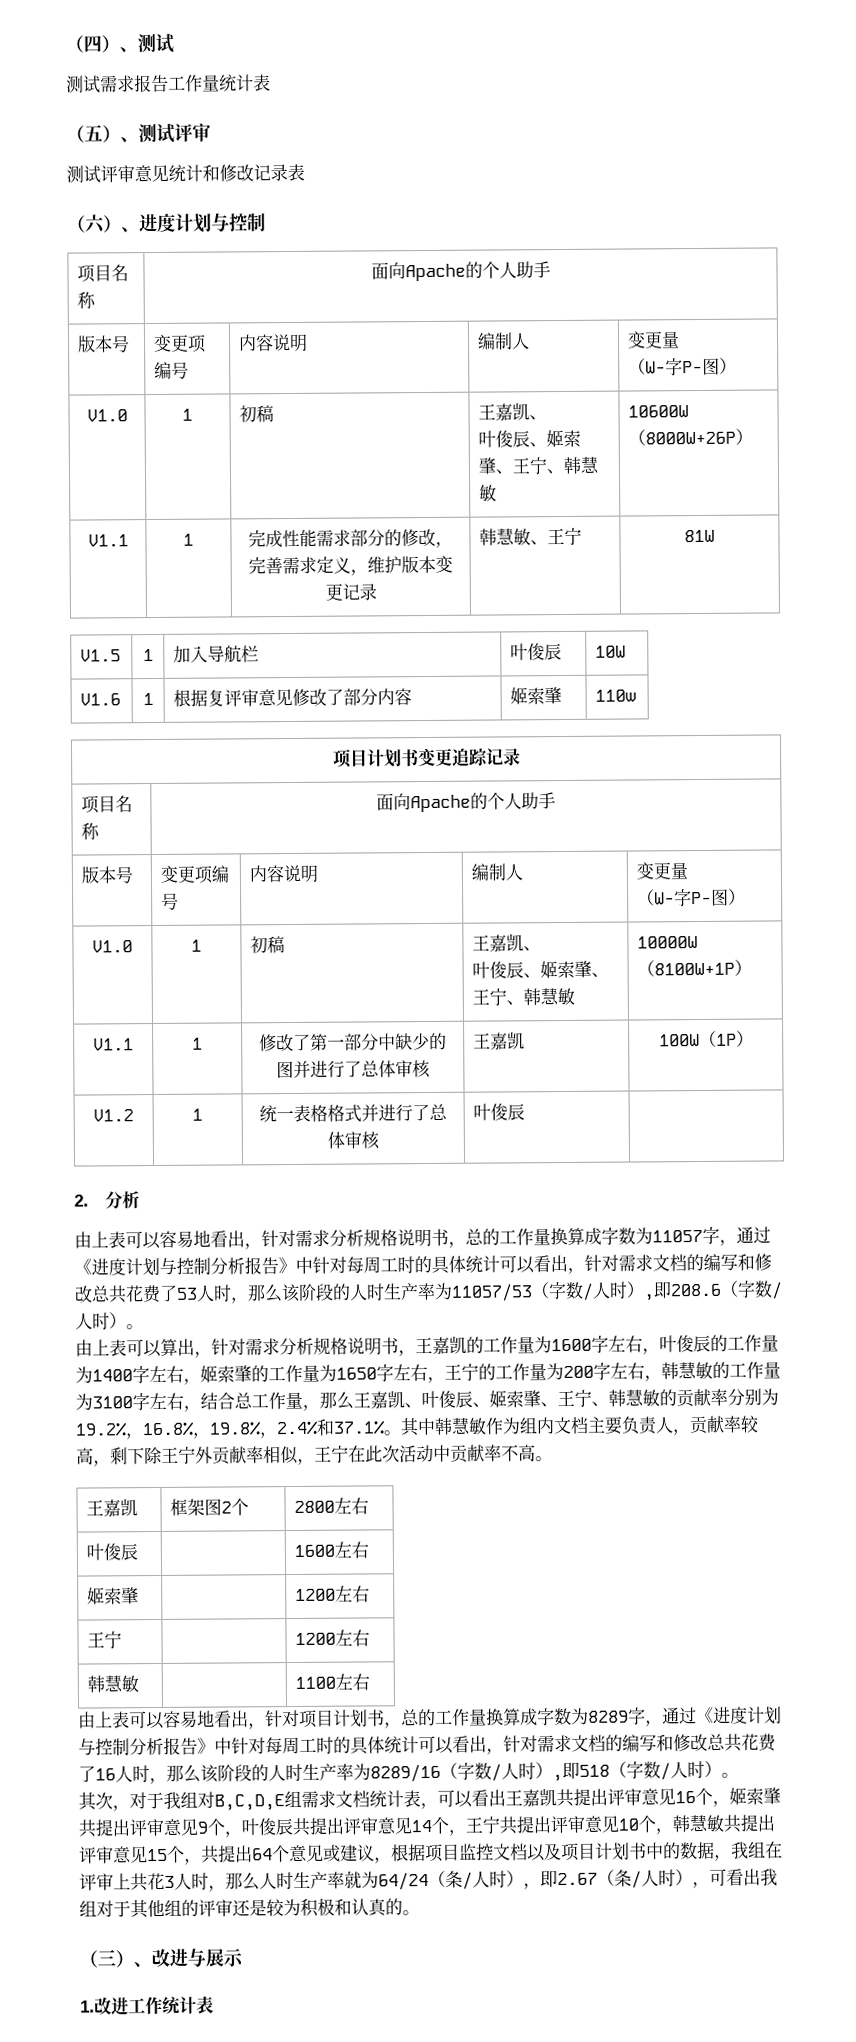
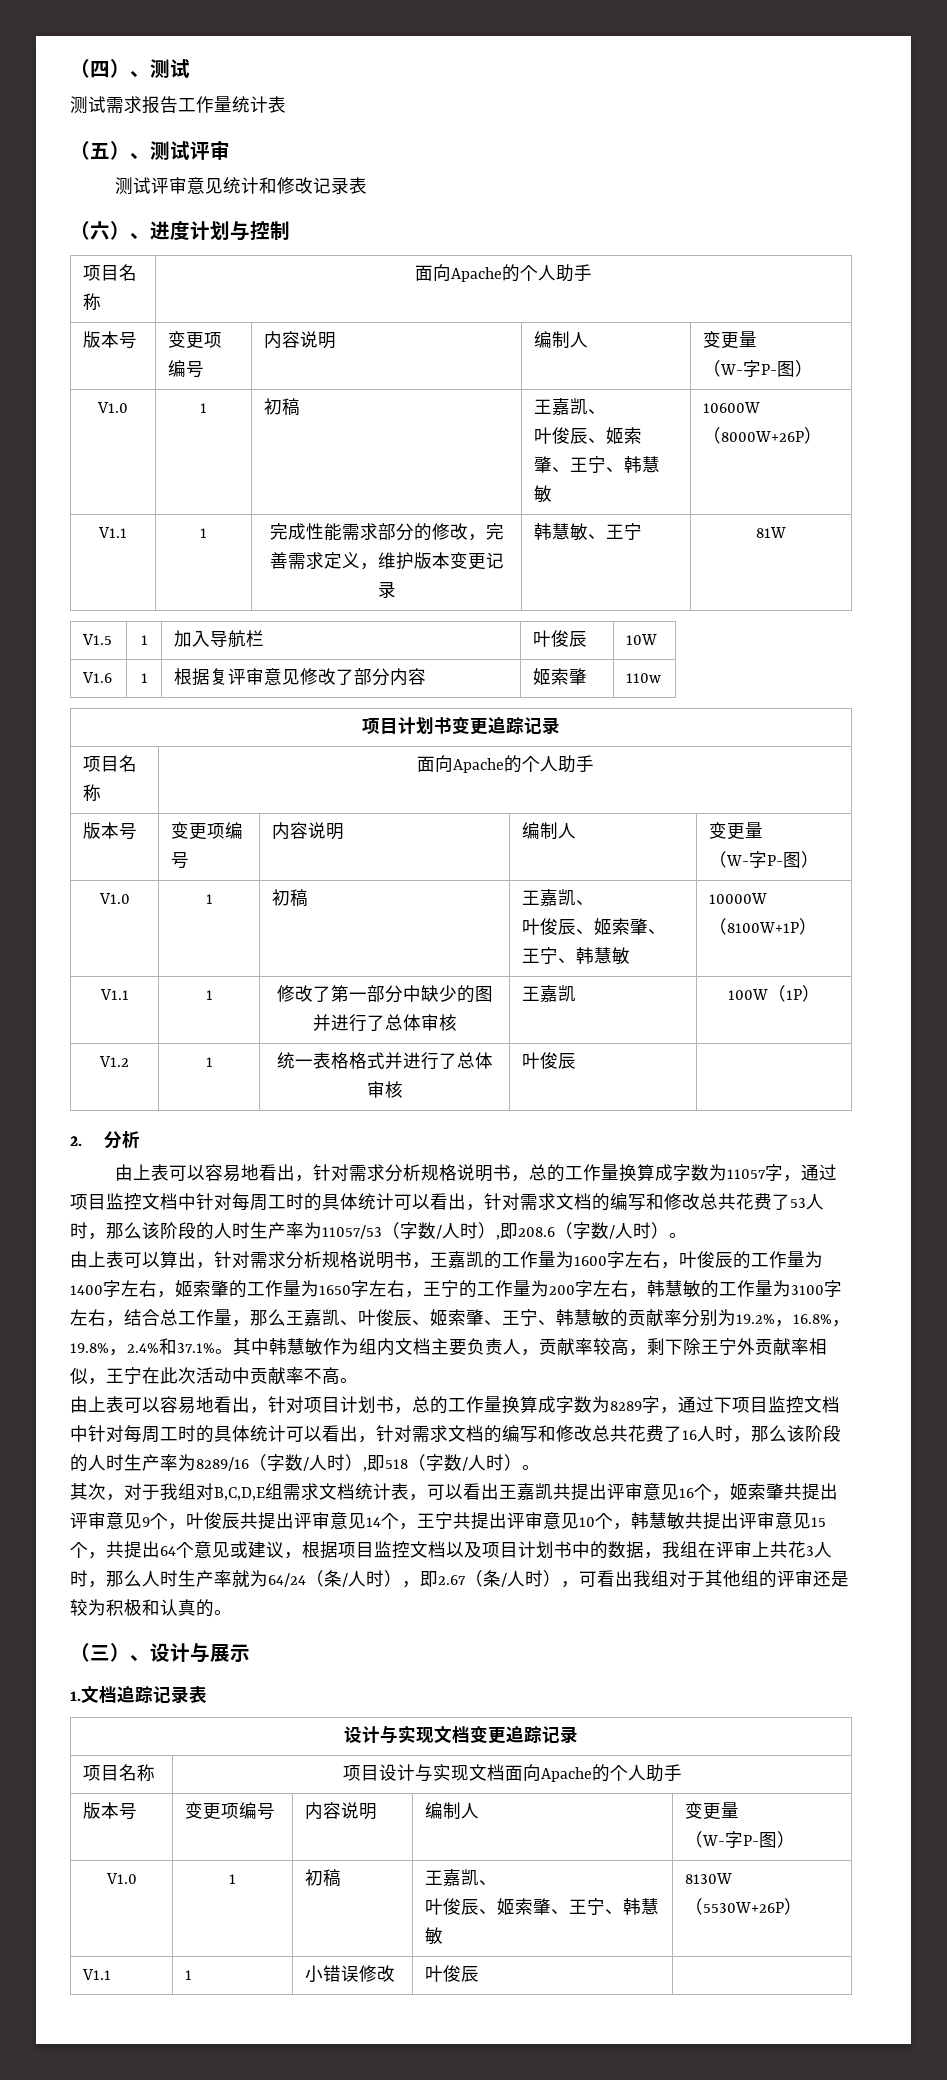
- 由上表可以容易地看出，针对需求分析规格说明书，总的工作量换算成字数为11057字，通过《进度计划与控制分析报告》中针对每周工时的具体统计可以看出，针对需求文档的编写和修改总共花费了53人时，那么该阶段的人时生产率为11057/53（字数/人时）,即208.6（字数/人时）。
+ 由上表可以容易地看出，针对需求分析规格说明书，总的工作量换算成字数为11057字，通过项目监控文档中针对每周工时的具体统计可以看出，针对需求文档的编写和修改总共花费了53人时，那么该阶段的人时生产率为11057/53（字数/人时）,即208.6（字数/人时）。
- 王嘉凯 | 框架图2个 | 2800左右
- 叶俊辰 | | 1600左右
- 姬索肇 | | 1200左右
- 王宁 | | 1200左右
- 韩慧敏 | | 1100左右
- 由上表可以容易地看出，针对项目计划书，总的工作量换算成字数为8289字，通过《进度计划与控制分析报告》中针对每周工时的具体统计可以看出，针对需求文档的编写和修改总共花费了16人时，那么该阶段的人时生产率为8289/16（字数/人时）,即518（字数/人时）。
+ 由上表可以容易地看出，针对项目计划书，总的工作量换算成字数为8289字，通过下项目监控文档中针对每周工时的具体统计可以看出，针对需求文档的编写和修改总共花费了16人时，那么该阶段的人时生产率为8289/16（字数/人时）,即518（字数/人时）。
- （三）、改进与展示
+ （三）、设计与展示
- 1.改进工作统计表
+ 1.文档追踪记录表
+ 设计与实现文档变更追踪记录
+ 项目名称 | 项目设计与实现文档面向Apache的个人助手
+ 版本号 | 变更项编号 | 内容说明 | 编制人 | 变更量
+ （W-字P-图）
+ V1.0 | 1 | 初稿 | 王嘉凯、
+ 叶俊辰、姬索肇、王宁、韩慧敏 | 8130W（5530W+26P）
+ V1.1 | 1 | 小错误修改 | 叶俊辰 |

